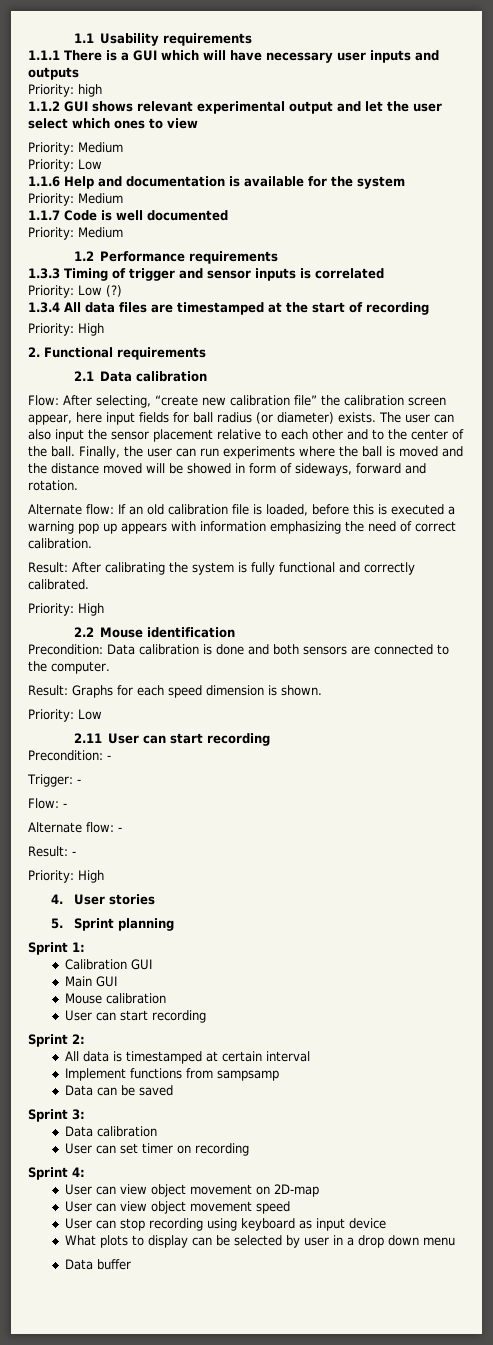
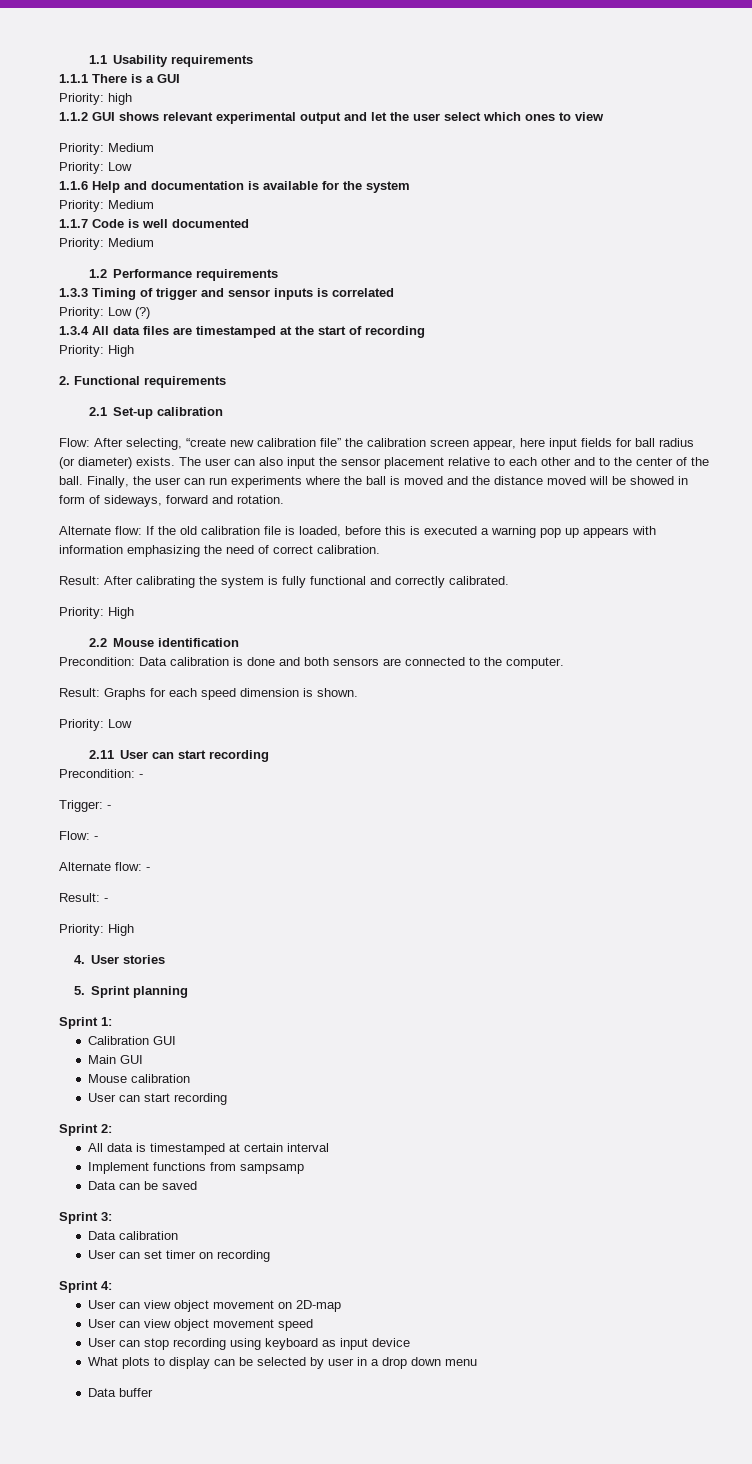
- 1.1.1 There is a GUI which will have necessary user inputs and outputs
+ 1.1.1 There is a GUI
- 2.1 Data calibration
+ 2.1 Set-up calibration
- Alternate flow: If an old calibration file is loaded, before this is executed a warning pop up appears with information emphasizing the need of correct calibration.
+ Alternate flow: If the old calibration file is loaded, before this is executed a warning pop up appears with information emphasizing the need of correct calibration.

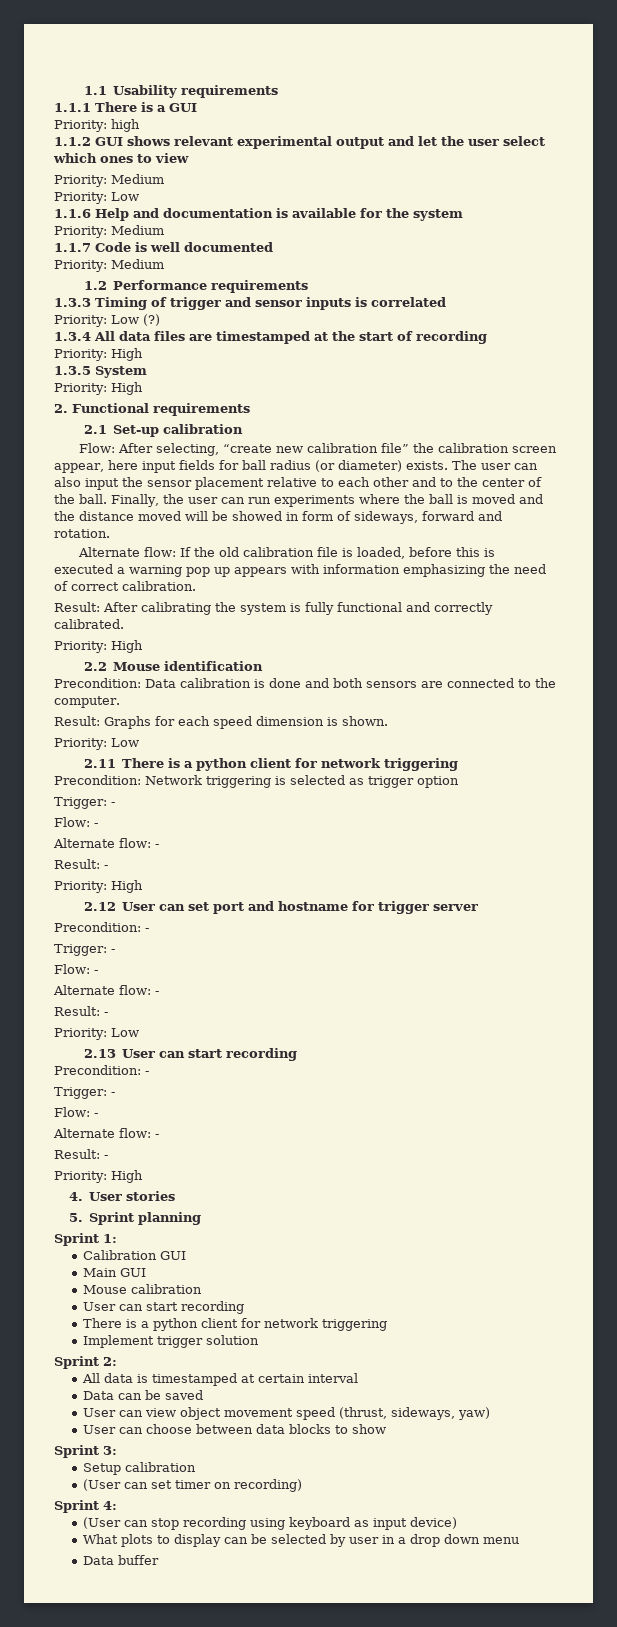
+ 1.3.5 System
+ Priority: High
- 2.11 User can start recording
+ 2.11 There is a python client for network triggering
+ Precondition: Network triggering is selected as trigger option
+ Trigger: -
+ Flow: -
+ Alternate flow: -
+ Result: -
+ Priority: High
+ 2.12 User can set port and hostname for trigger server
+ Precondition: -
+ Trigger: -
+ Flow: -
+ Alternate flow: -
+ Result: -
+ Priority: Low
+ 2.13 User can start recording
  Mouse calibration
  User can start recording
+ There is a python client for network triggering
+ Implement trigger solution
- Implement functions from sampsamp
- Sprint 3:
- Data calibration
- User can set timer on recording
- Sprint 4:
- User can view object movement on 2D-map
- User can view object movement speed
- User can stop recording using keyboard as input device
+ User can view object movement speed (thrust, sideways, yaw)
+ User can choose between data blocks to show
+ Sprint 3:
+ Setup calibration
+ (User can set timer on recording)
+ Sprint 4:
+ (User can stop recording using keyboard as input device)

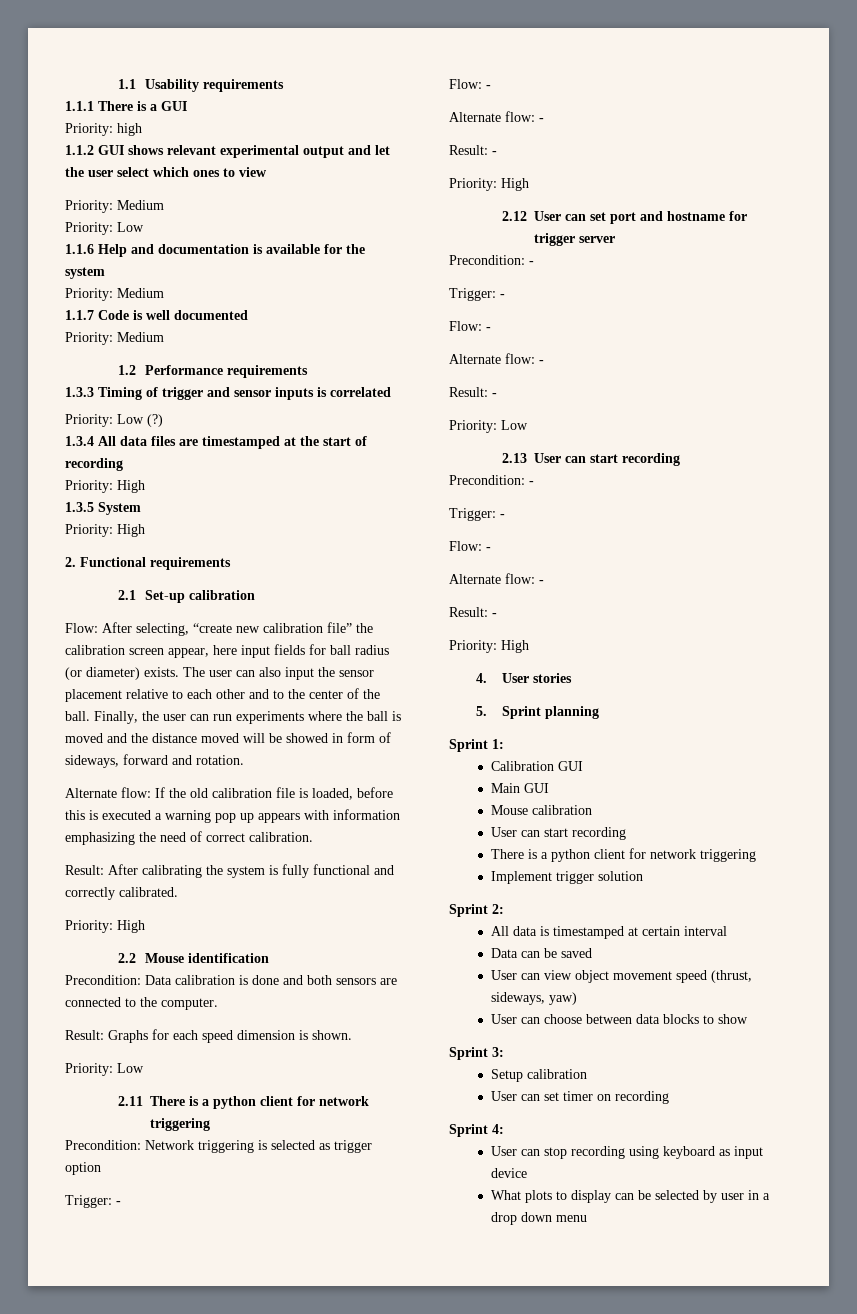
- (User can set timer on recording)
+ User can set timer on recording
- (User can stop recording using keyboard as input device)
+ User can stop recording using keyboard as input device
- Data buffer

